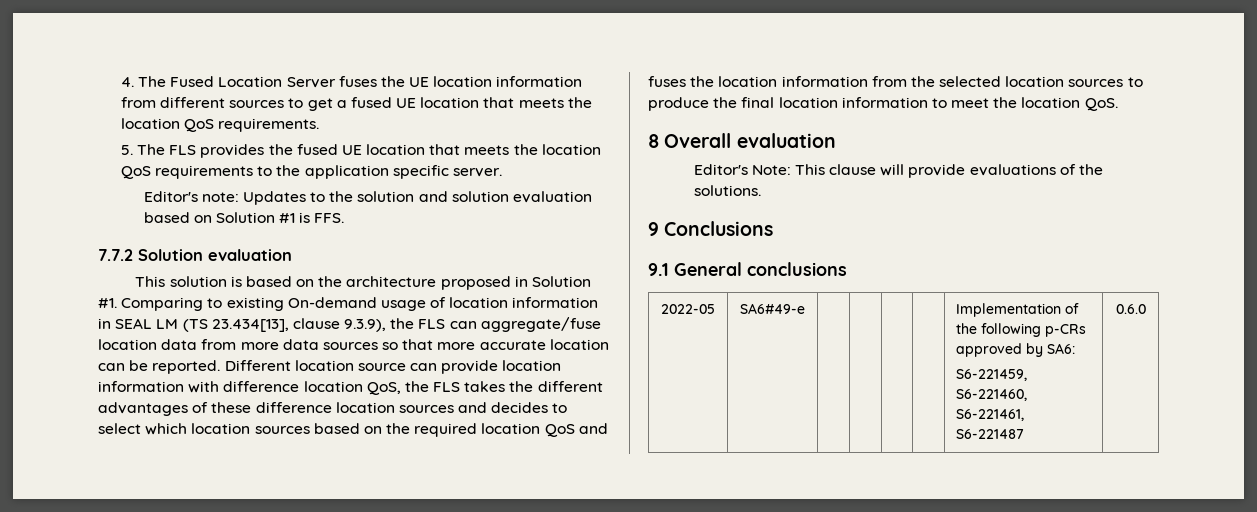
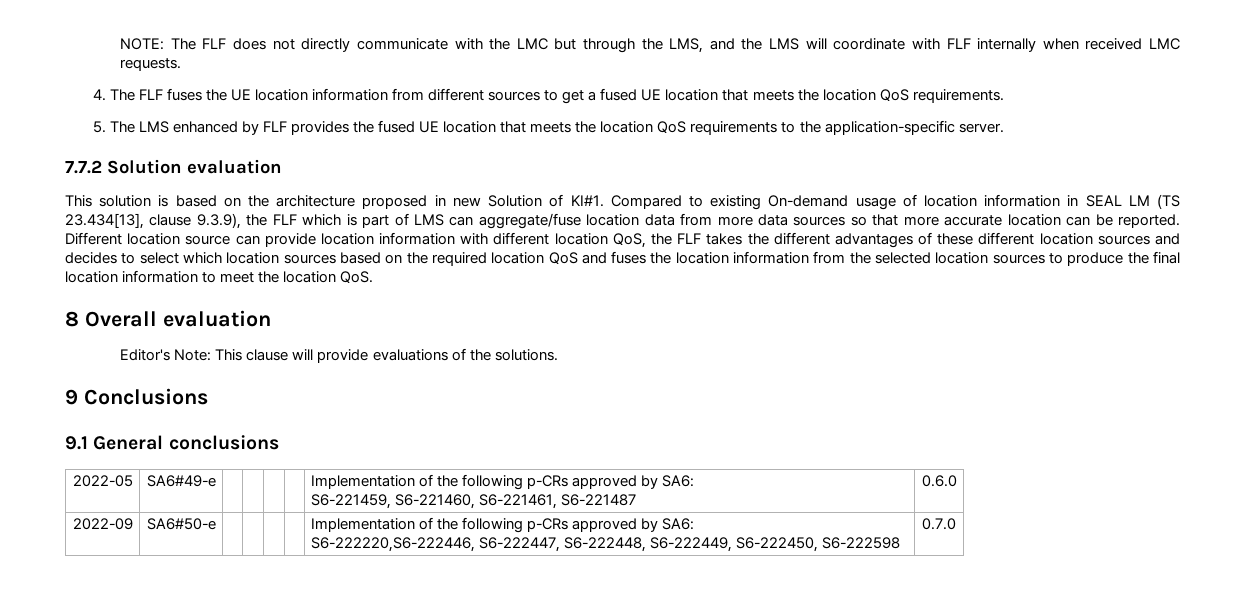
- 4. The Fused Location Server fuses the UE location information from different sources to get a fused UE location that meets the location QoS requirements.
+ NOTE: The FLF does not directly communicate with the LMC but through the LMS, and the LMS will coordinate with FLF internally when received LMC requests.
+ 4. The FLF fuses the UE location information from different sources to get a fused UE location that meets the location QoS requirements.
- 5. The FLS provides the fused UE location that meets the location QoS requirements to the application specific server.
+ 5. The LMS enhanced by FLF provides the fused UE location that meets the location QoS requirements to the application-specific server.
- Editor's note: Updates to the solution and solution evaluation based on Solution #1 is FFS.
- This solution is based on the architecture proposed in Solution #1. Comparing to existing On-demand usage of location information in SEAL LM (TS 23.434[13], clause 9.3.9), the FLS can aggregate/fuse location data from more data sources so that more accurate location can be reported.
+ This solution is based on the architecture proposed in new Solution of KI#1. Compared to existing On-demand usage of location information in SEAL LM (TS 23.434[13], clause 9.3.9), the FLF which is part of LMS can aggregate/fuse location data from more data sources so that more accurate location can be reported.
- Different location source can provide location information with difference location QoS, the FLS takes the different advantages of these difference location sources and decides to select which location sources based on the required location QoS and fuses the location information from the selected location sources to produce the final location information to meet the location QoS.
+ Different location source can provide location information with different location QoS, the FLF takes the different advantages of these different location sources and decides to select which location sources based on the required location QoS and fuses the location information from the selected location sources to produce the final location information to meet the location QoS.
+ 2022-09 | SA6#50-e | | | | | Implementation of the following p-CRs approved by SA6:
+ S6-222220,S6-222446, S6-222447, S6-222448, S6-222449, S6-222450, S6-222598 | 0.7.0

